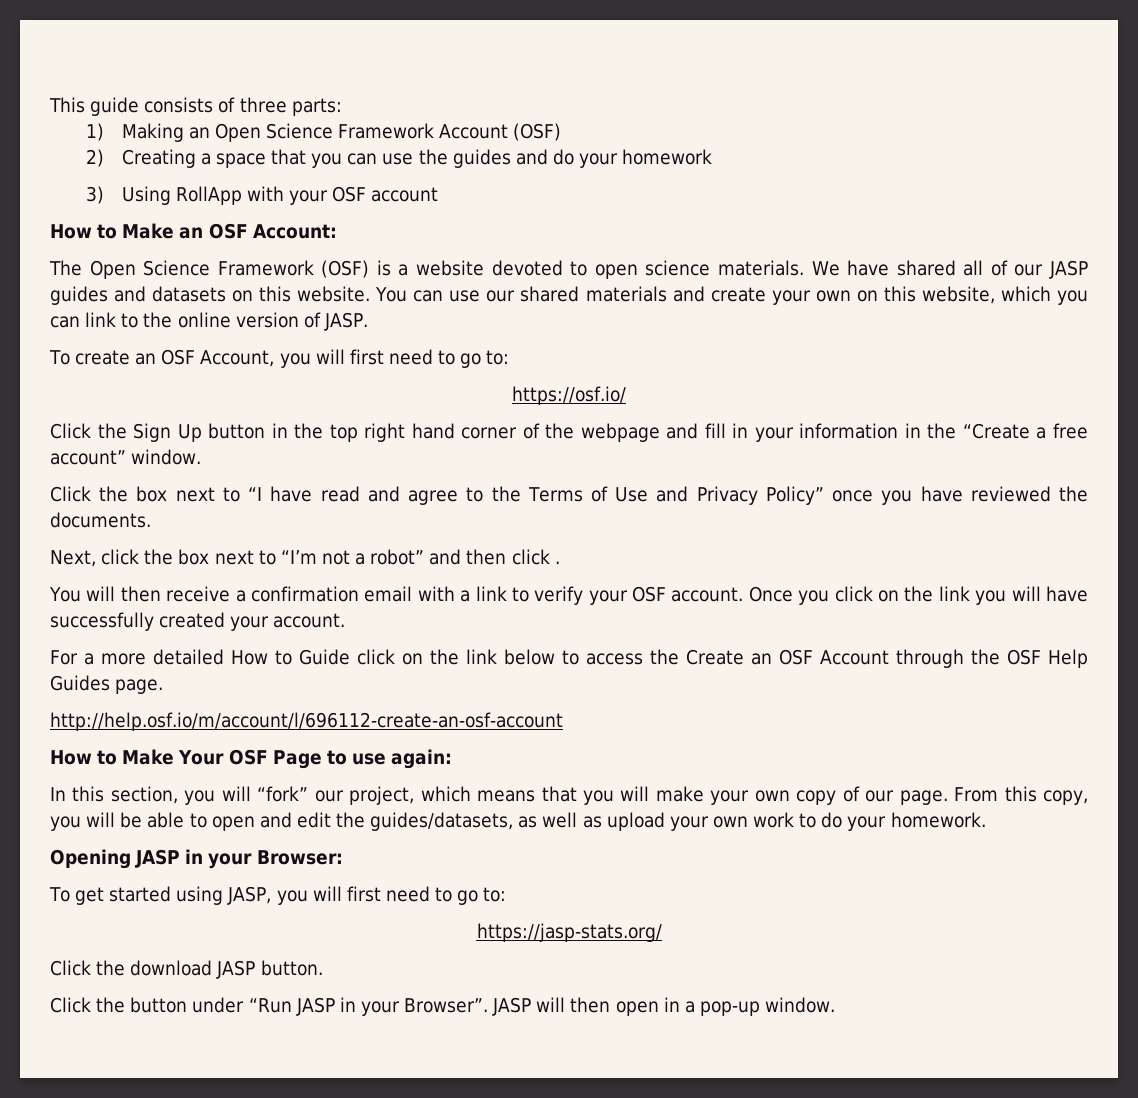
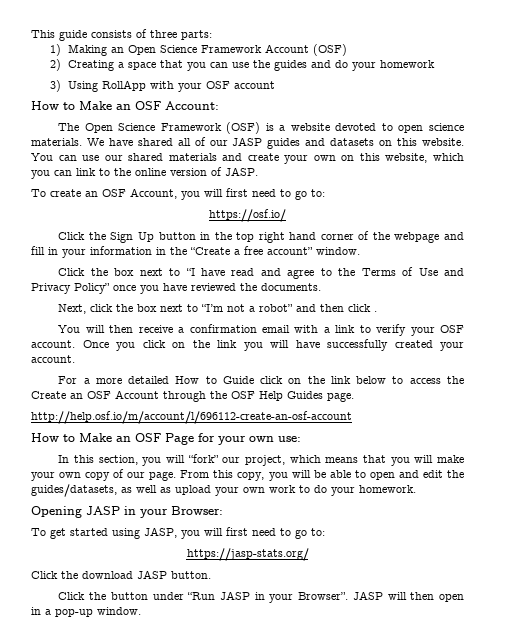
- How to Make Your OSF Page to use again:
+ How to Make an OSF Page for your own use:

